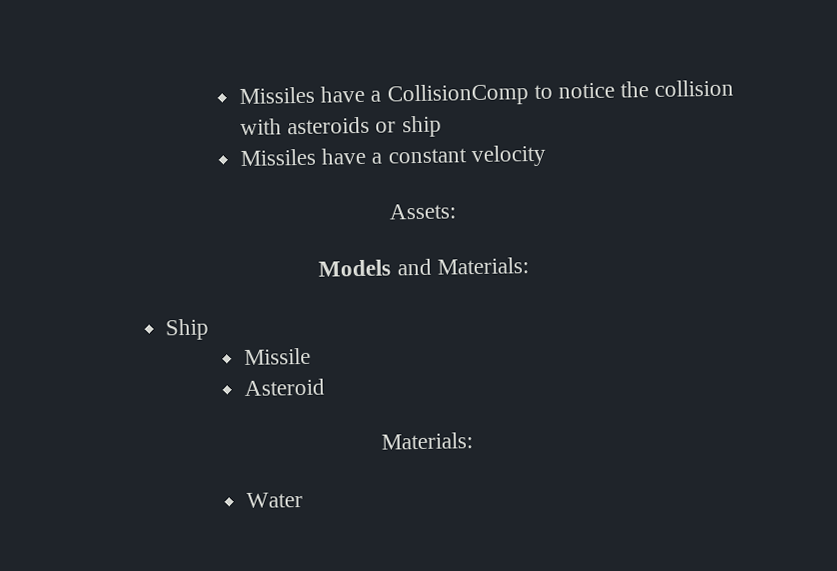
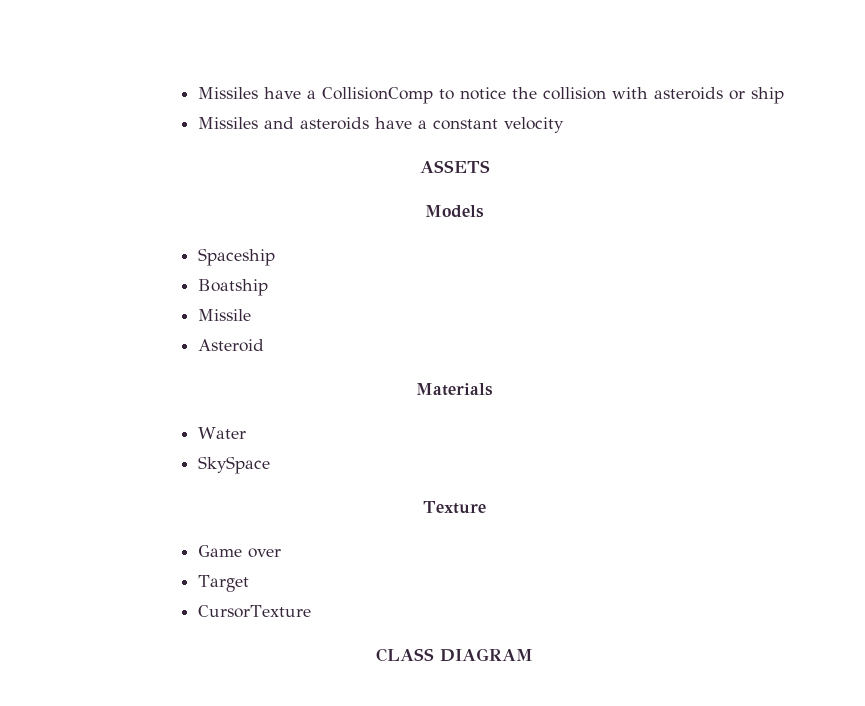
- Missiles have a constant velocity
+ Missiles and asteroids have a constant velocity
- Assets:
+ ASSETS
- Models and Materials:
- Ship
+ Models
+ Spaceship
+ Boatship
  Asteroid
- Materials:
+ Materials
+ SkySpace
+ Texture
+ Game over
+ Target
+ CursorTexture
+ CLASS DIAGRAM

